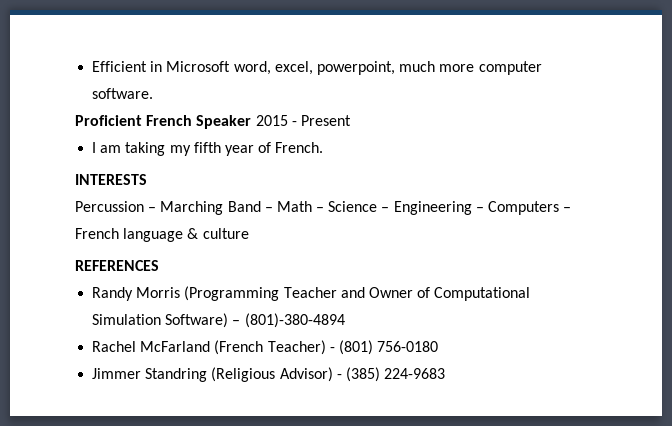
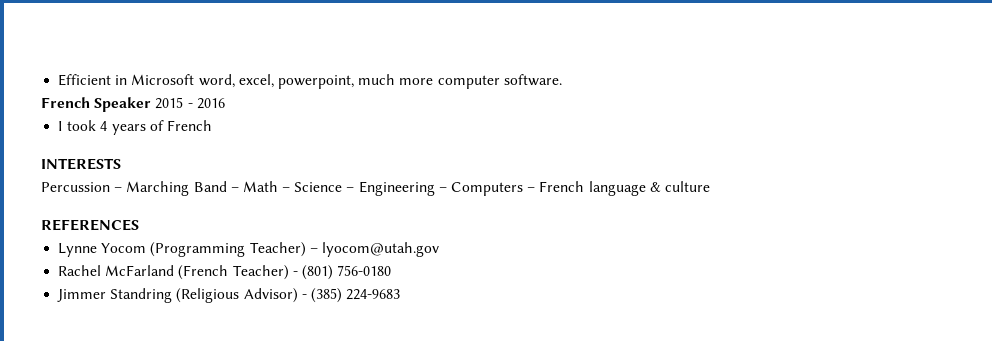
- Proficient French Speaker 2015 - Present
+ French Speaker 2015 - 2016
- I am taking my fifth year of French.
+ I took 4 years of French
- Randy Morris (Programming Teacher and Owner of Computational Simulation Software) – (801)-380-4894
+ Lynne Yocom (Programming Teacher) – lyocom@utah.gov

